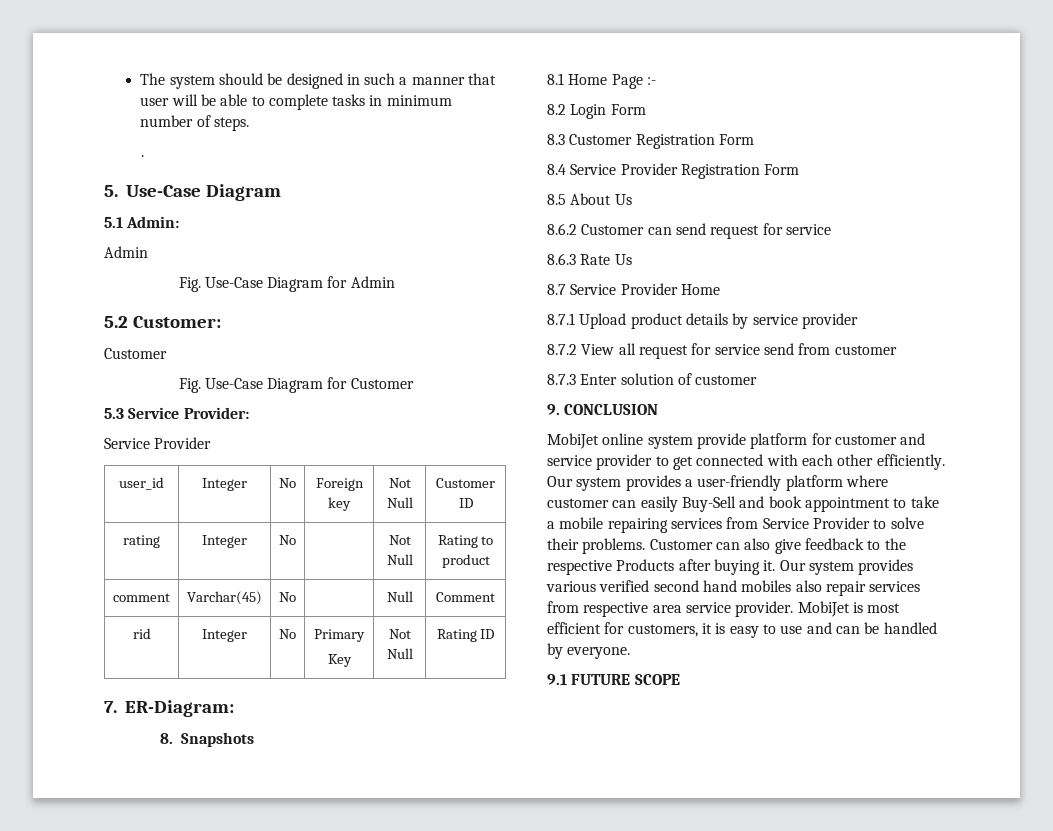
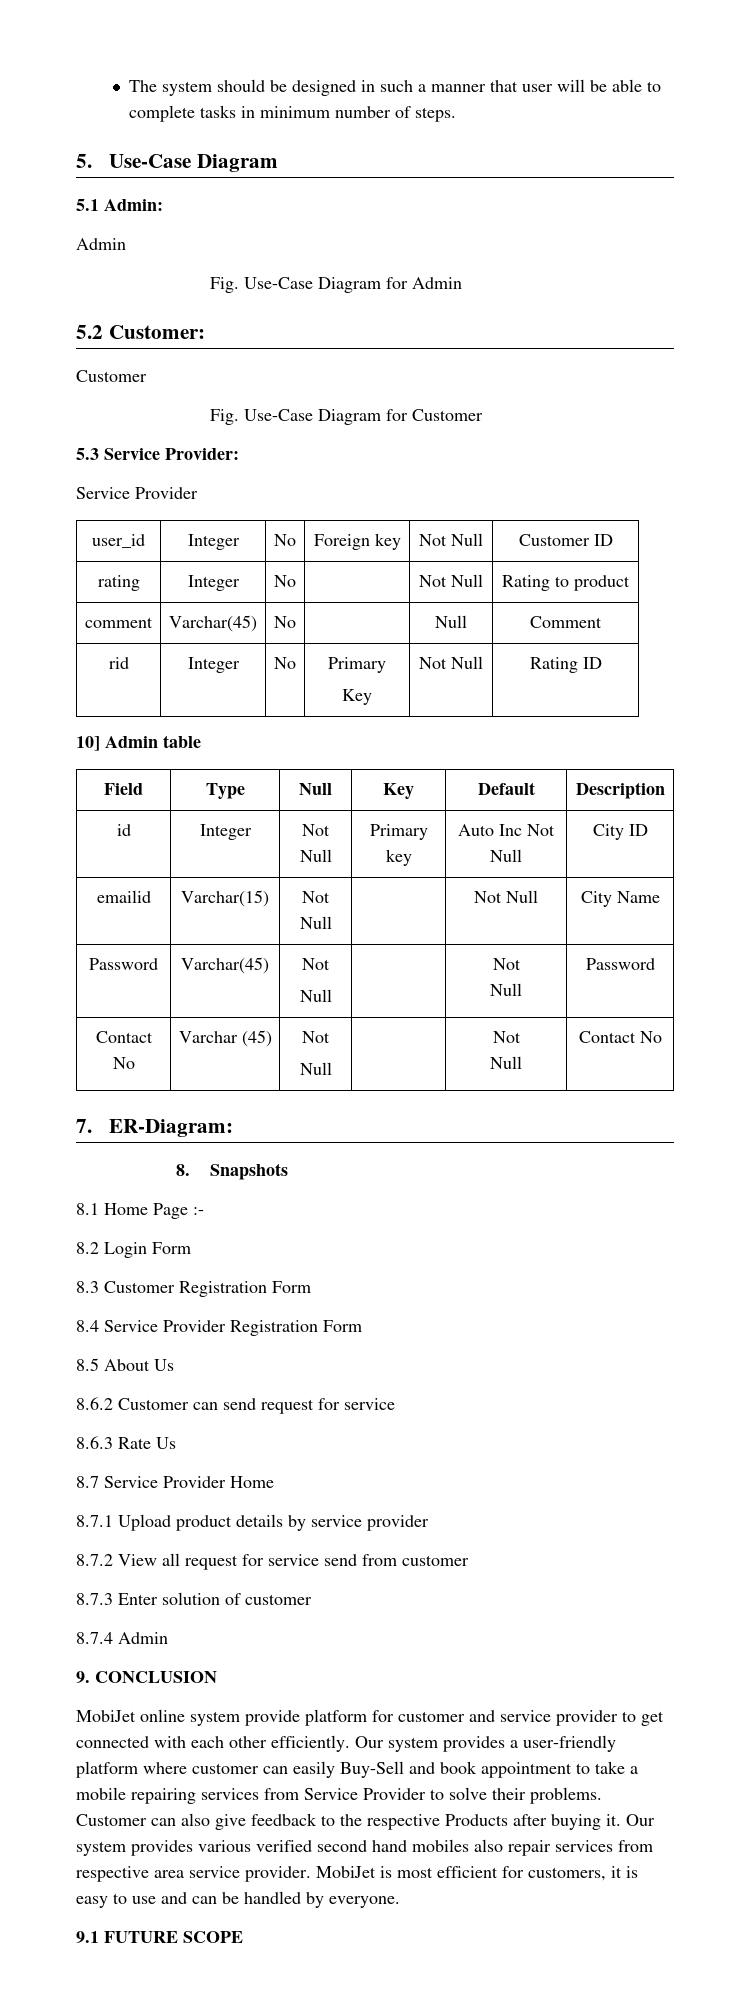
- .
+ 10] Admin table
+ Field | Type | Null | Key | Default | Description
+ id | Integer | Not Null | Primary key | Auto Inc Not Null | City ID
+ emailid | Varchar(15) | Not Null | | Not Null | City Name
+ Password | Varchar(45) | Not
+ Null | | Not
+ Null | Password
+ Contact No | Varchar (45) | Not
+ Null | | Not
+ Null | Contact No
+ 8.7.4 Admin

